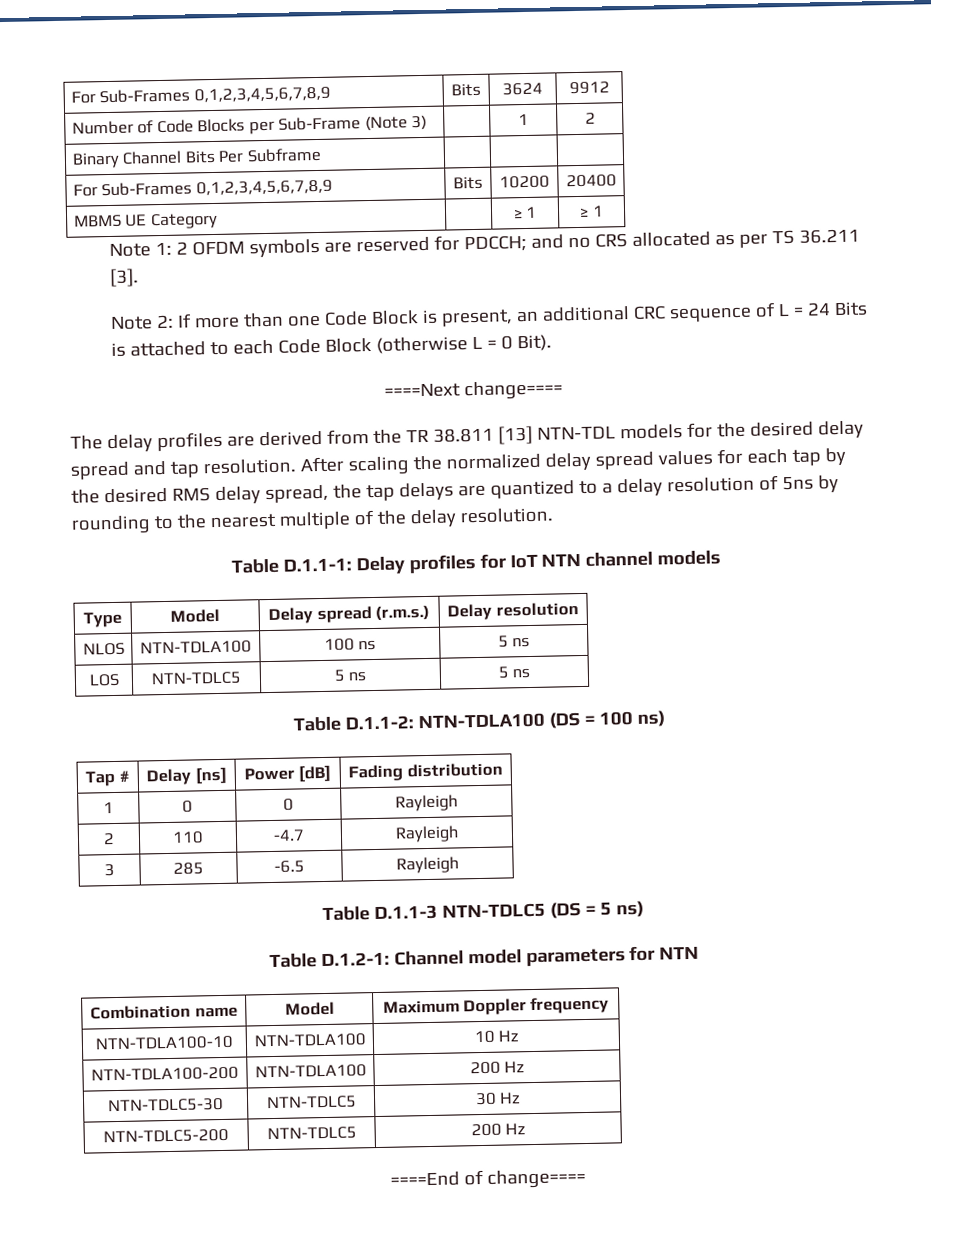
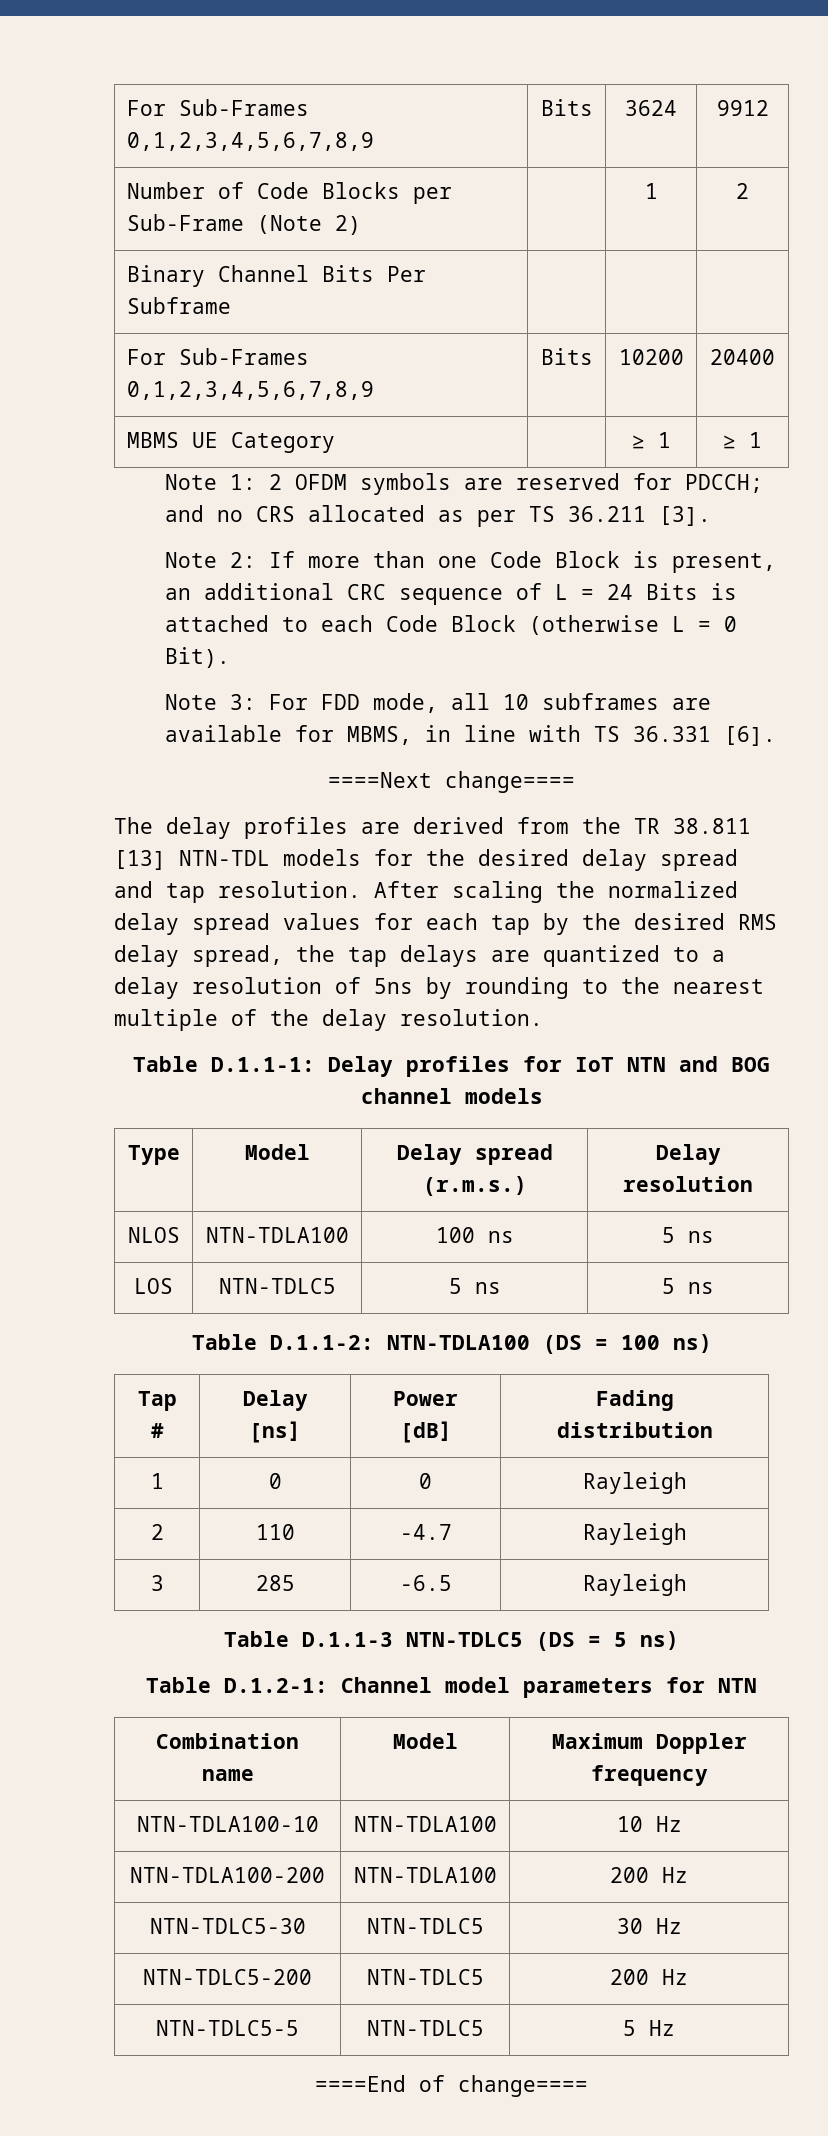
- Number of Code Blocks per Sub-Frame (Note 3) | | 1 | 2
+ Number of Code Blocks per Sub-Frame (Note 2) | | 1 | 2
+ Note 3: For FDD mode, all 10 subframes are available for MBMS, in line with TS 36.331 [6].
- Table D.1.1-1: Delay profiles for IoT NTN channel models
+ Table D.1.1-1: Delay profiles for IoT NTN and BOG channel models
+ NTN-TDLC5-5 | NTN-TDLC5 | 5 Hz

